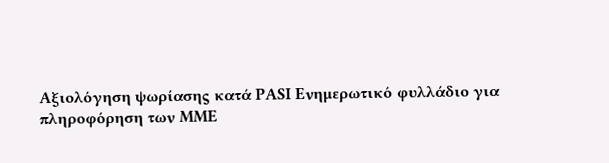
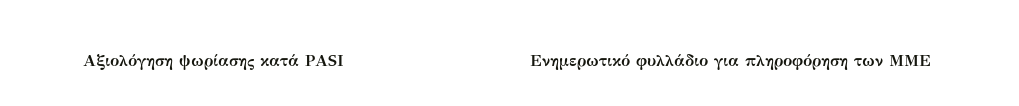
- Αξιολόγηση ψωρίασης κατά PASI Ενημερωτικό φυλλάδιο για πληροφόρηση των ΜΜΕ
+ Αξιολόγηση ψωρίασης κατά PASI
+ Ενημερωτικό φυλλάδιο για πληροφόρηση των ΜΜΕ

